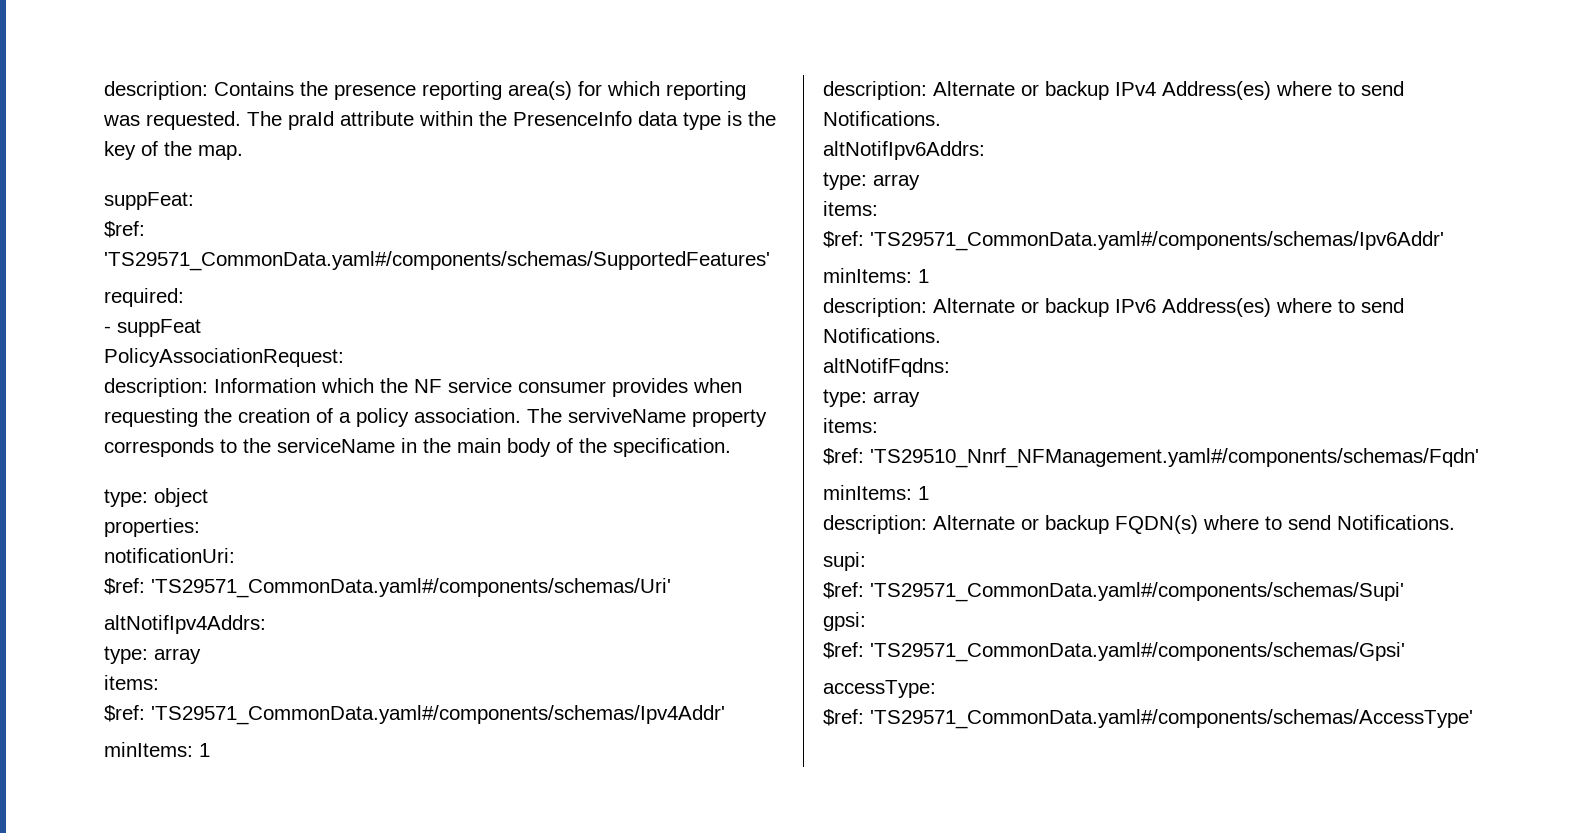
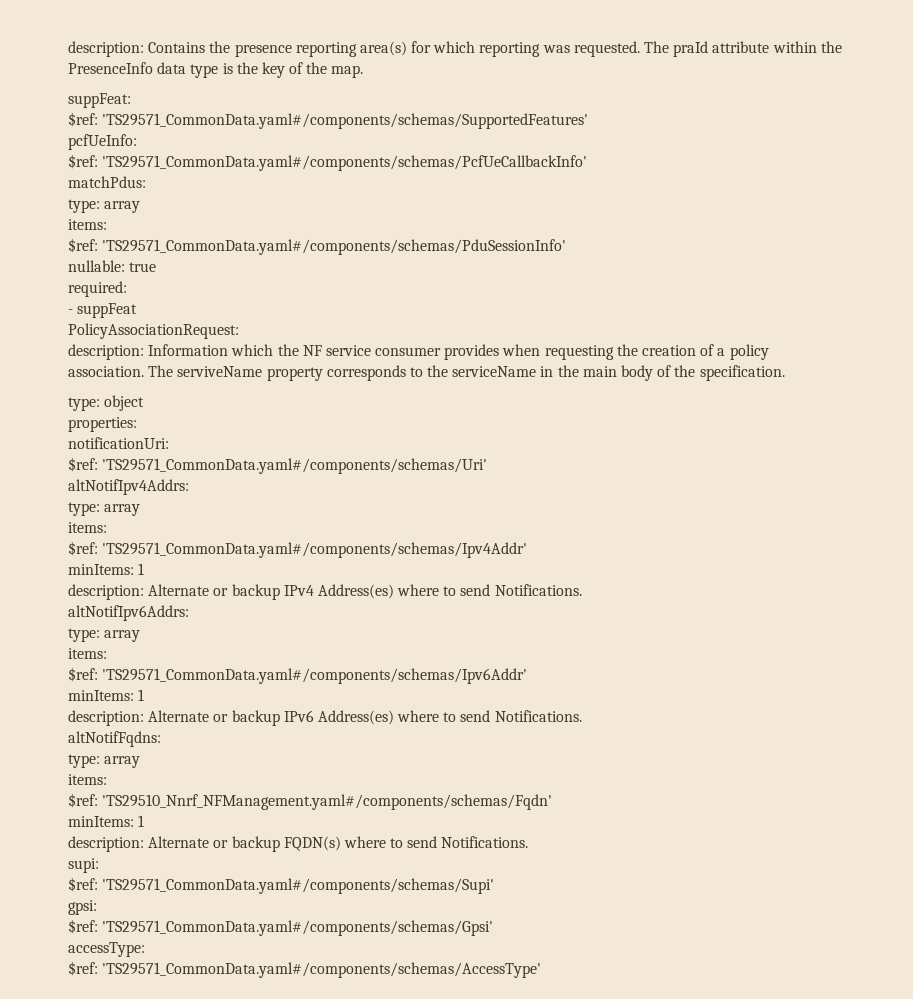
+ pcfUeInfo:
+ $ref: 'TS29571_CommonData.yaml#/components/schemas/PcfUeCallbackInfo'
+ matchPdus:
+ type: array
+ items:
+ $ref: 'TS29571_CommonData.yaml#/components/schemas/PduSessionInfo'
+ nullable: true

